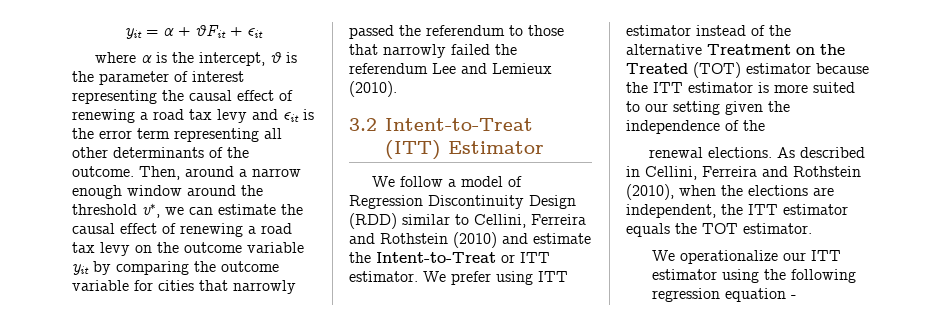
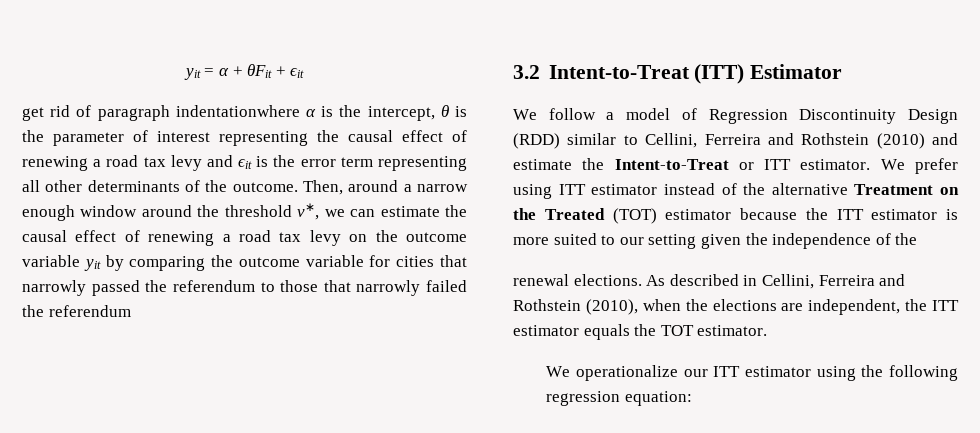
- where α is the intercept, θ is the parameter of interest representing the causal effect of renewing a road tax levy and ϵit is the error term representing all other determinants of the outcome.
+ get rid of paragraph indentationwhere α is the intercept, θ is the parameter of interest representing the causal effect of renewing a road tax levy and ϵit is the error term representing all other determinants of the outcome.
- Then, around a narrow enough window around the threshold v∗, we can estimate the causal effect of renewing a road tax levy on the outcome variable yit by comparing the outcome variable for cities that narrowly passed the referendum to those that narrowly failed the referendum Lee and Lemieux (2010).
+ Then, around a narrow enough window around the threshold v∗, we can estimate the causal effect of renewing a road tax levy on the outcome variable yit by comparing the outcome variable for cities that narrowly passed the referendum to those that narrowly failed the referendum
- We operationalize our ITT estimator using the following regression equation -
+ We operationalize our ITT estimator using the following regression equation:

